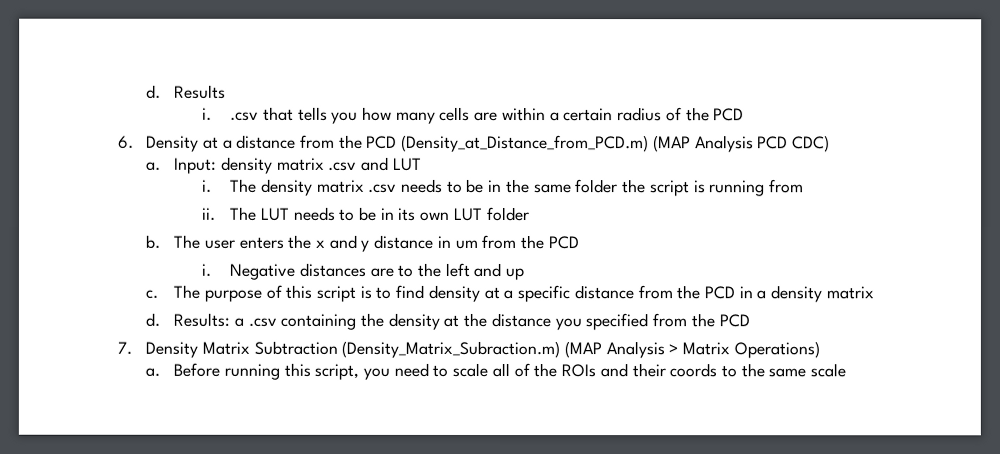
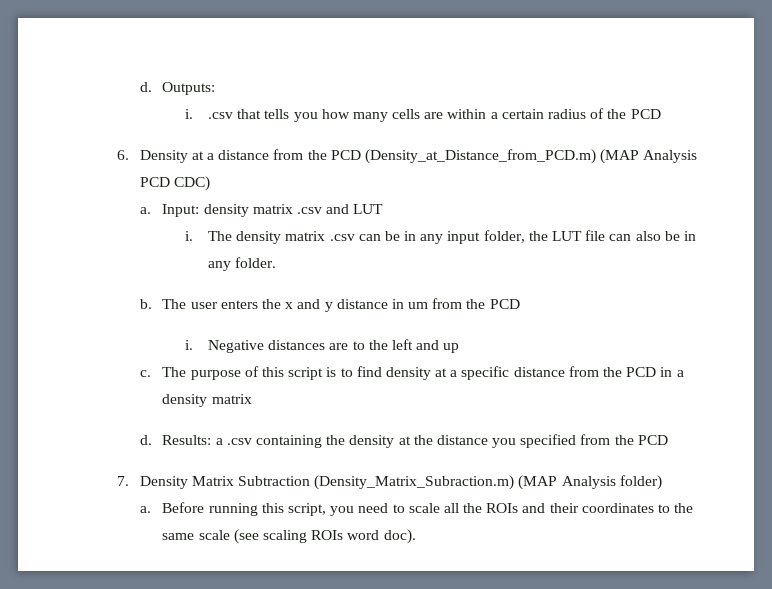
- d. Results
+ d. Outputs:
- The density matrix .csv needs to be in the same folder the script is running from
- ii. The LUT needs to be in its own LUT folder
+ The density matrix .csv can be in any input folder, the LUT file can also be in any folder.
- 7. Density Matrix Subtraction (Density_Matrix_Subraction.m) (MAP Analysis > Matrix Operations)
+ 7. Density Matrix Subtraction (Density_Matrix_Subraction.m) (MAP Analysis folder)
- Before running this script, you need to scale all of the ROIs and their coords to the same scale
+ Before running this script, you need to scale all the ROIs and their coordinates to the same scale (see scaling ROIs word doc).

